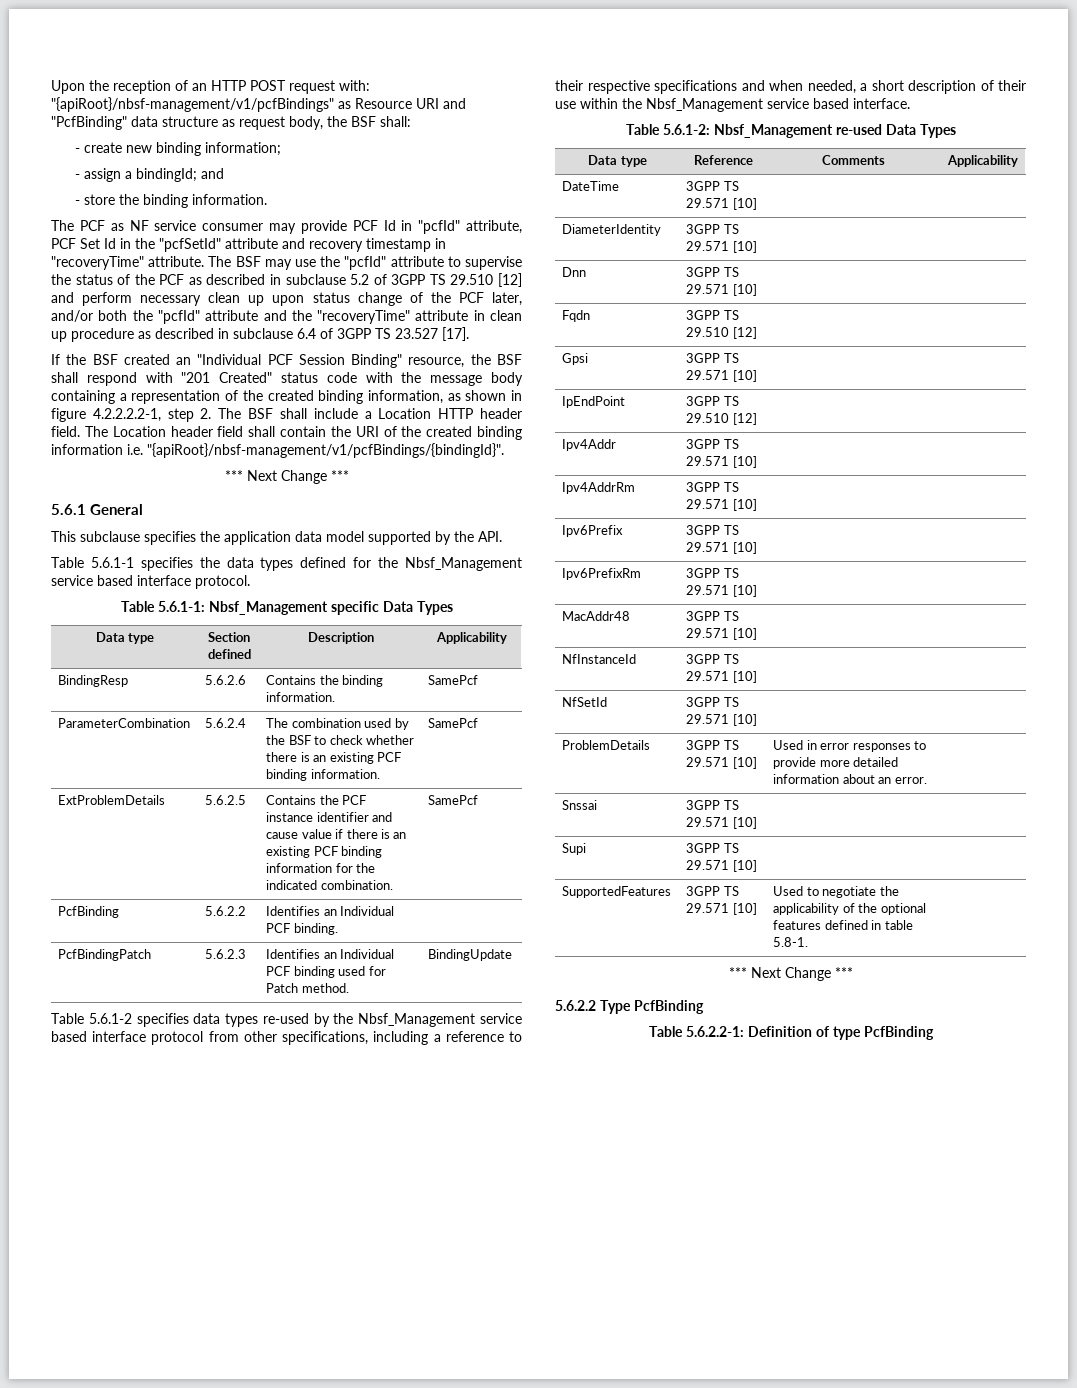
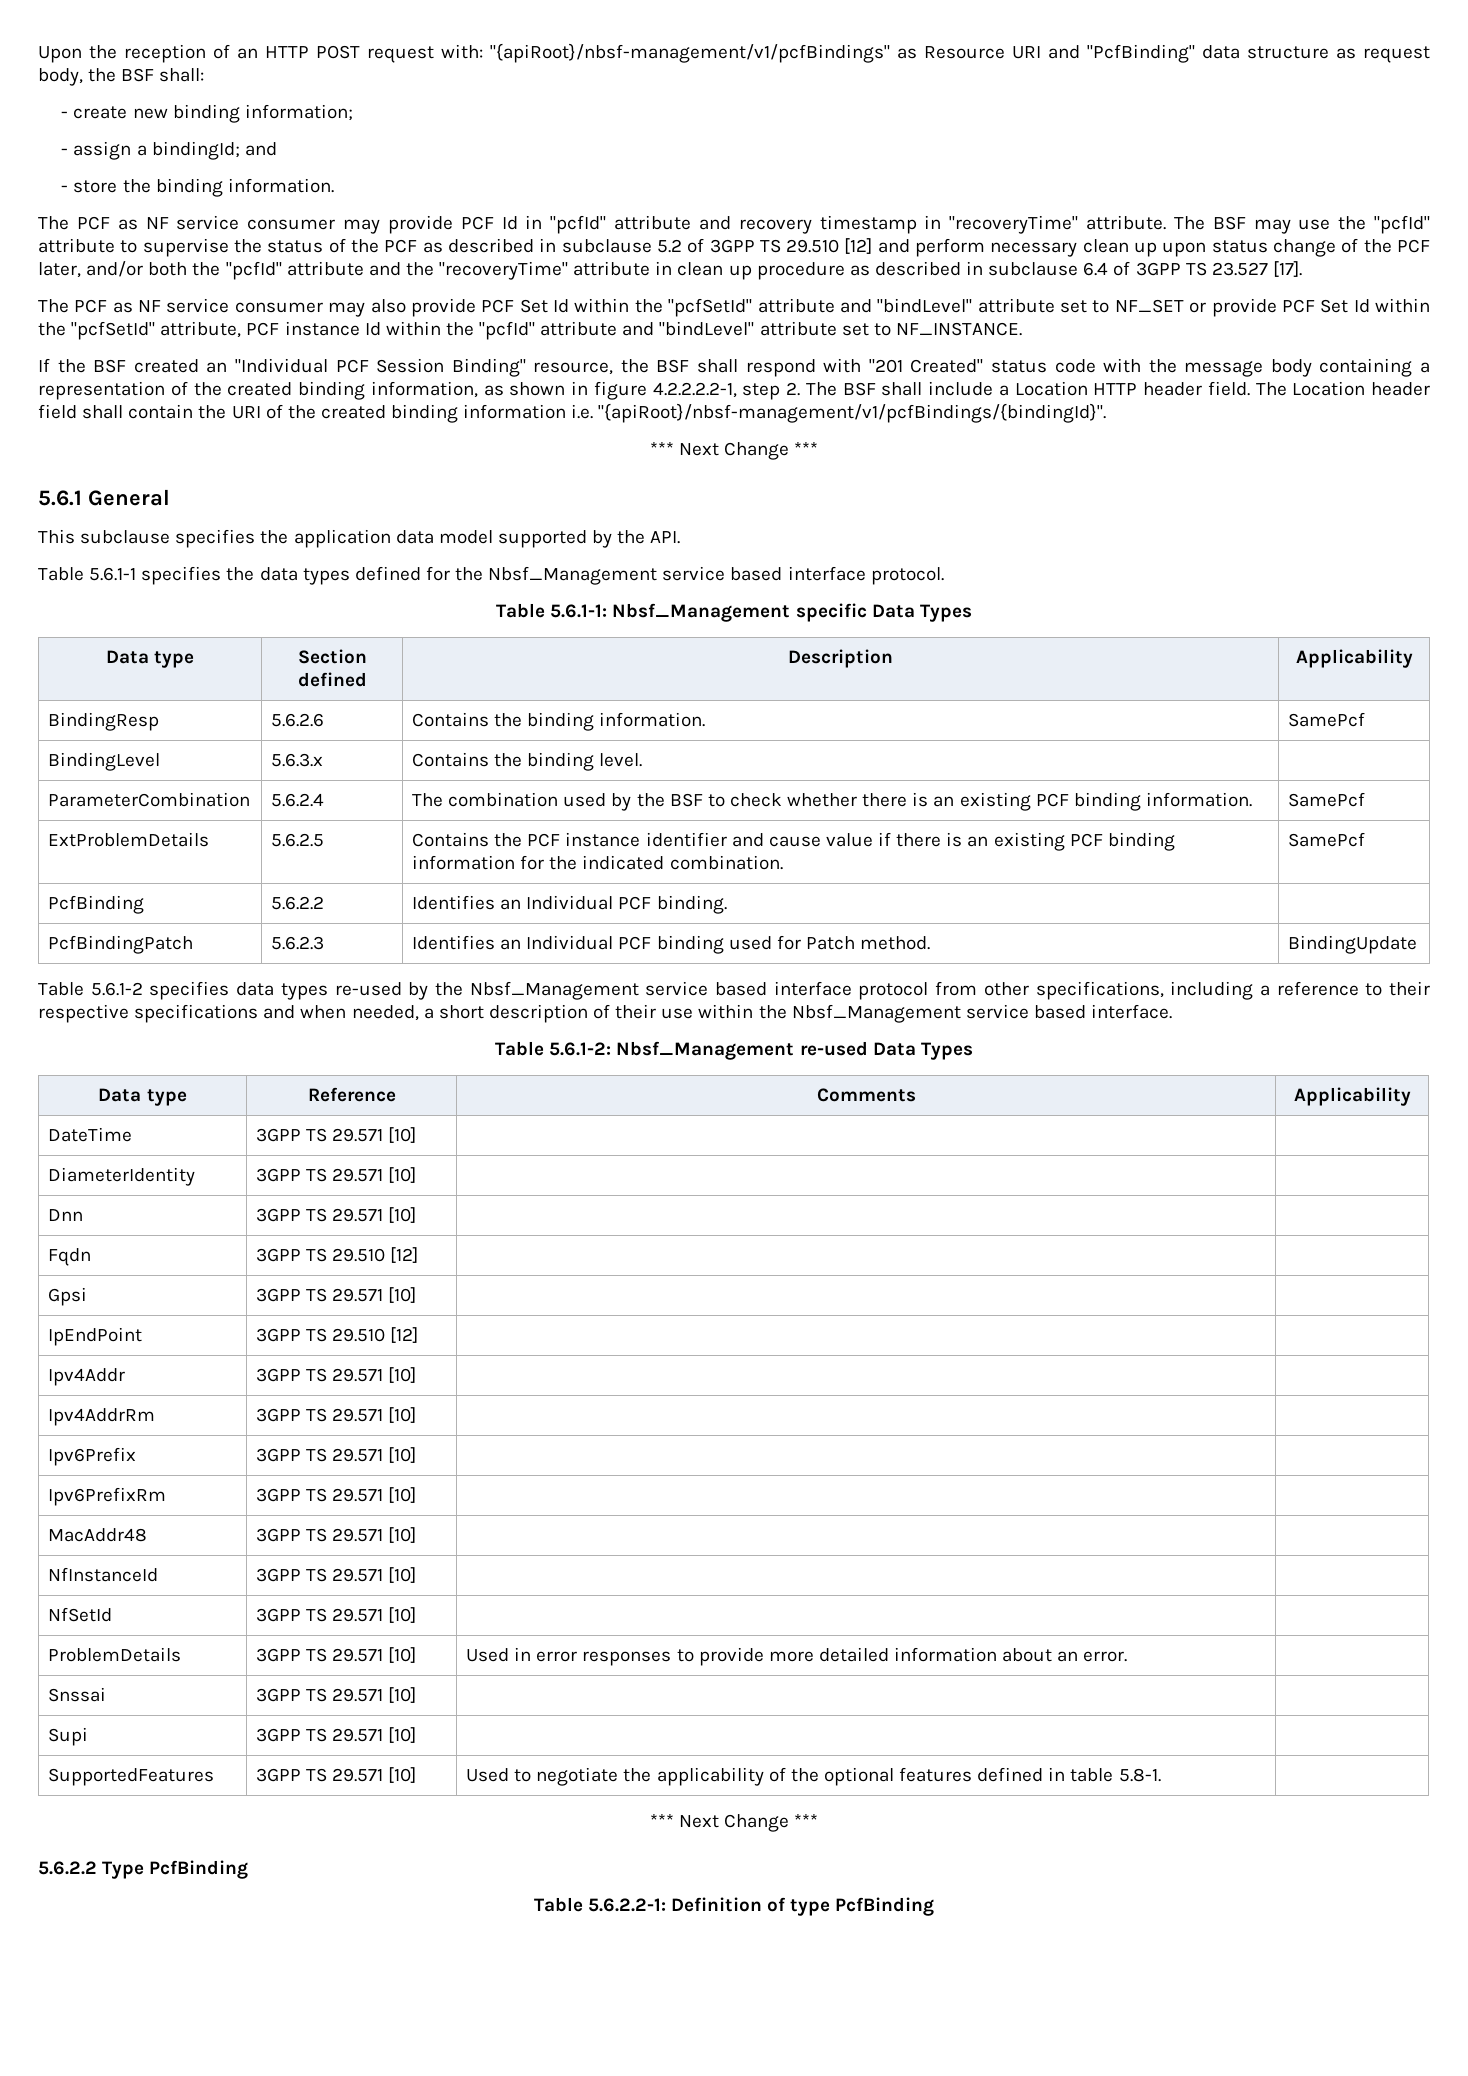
- The PCF as NF service consumer may provide PCF Id in "pcfId" attribute, PCF Set Id in the "pcfSetId" attribute and recovery timestamp in "recoveryTime" attribute.
+ The PCF as NF service consumer may provide PCF Id in "pcfId" attribute and recovery timestamp in "recoveryTime" attribute.
+ The PCF as NF service consumer may also provide PCF Set Id within the "pcfSetId" attribute and "bindLevel" attribute set to NF_SET or provide PCF Set Id within the "pcfSetId" attribute, PCF instance Id within the "pcfId" attribute and "bindLevel" attribute set to NF_INSTANCE.
+ BindingLevel | 5.6.3.x | Contains the binding level. |

